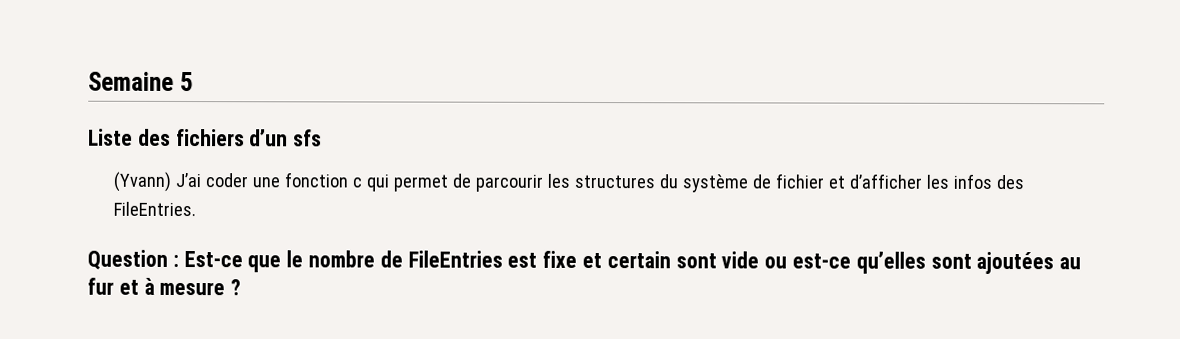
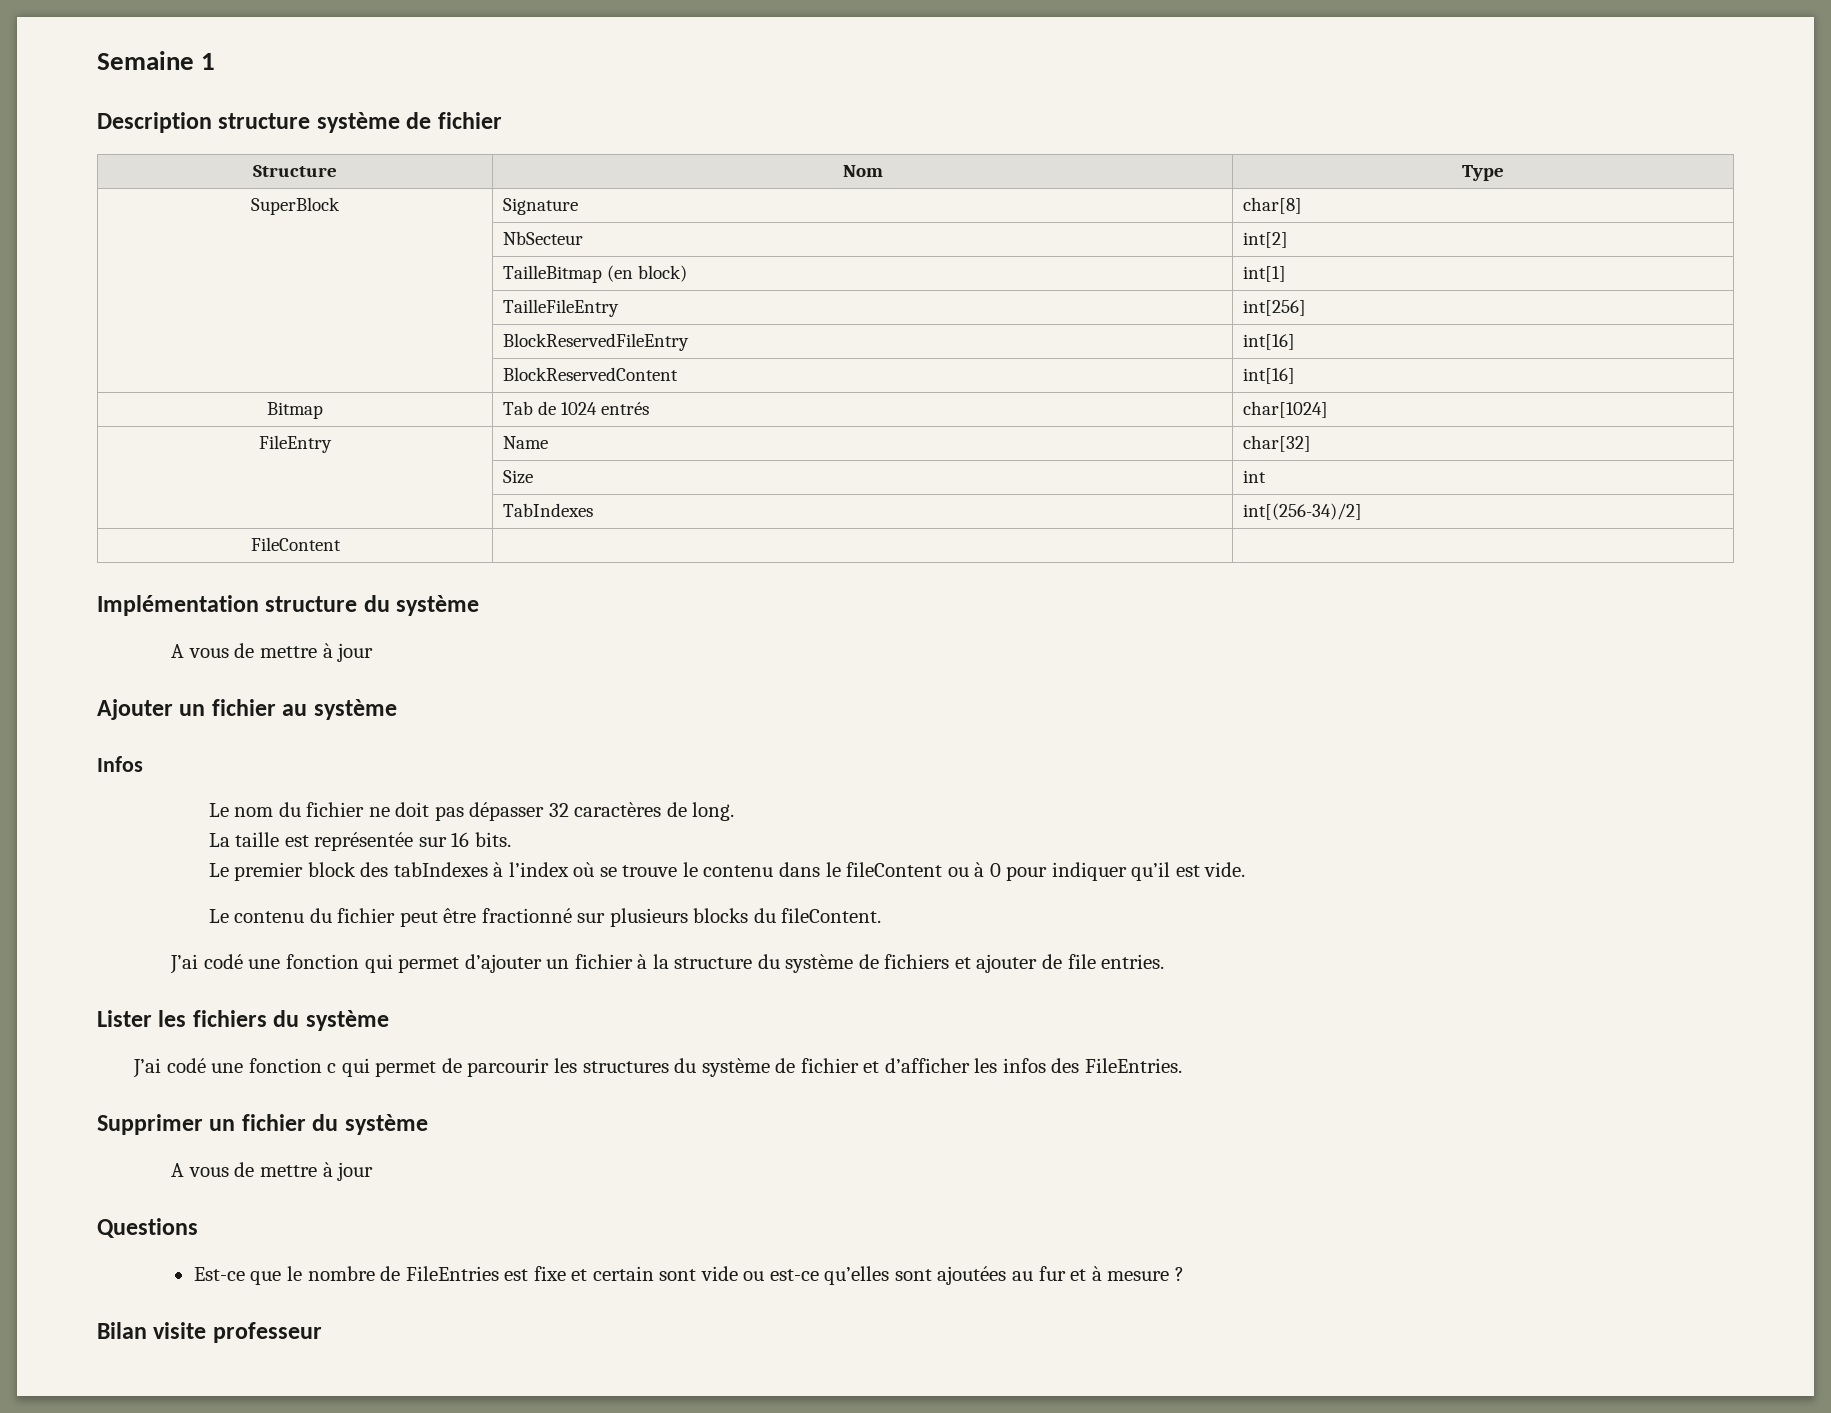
- Semaine 5
- Liste des fichiers d’un sfs
- (Yvann) J’ai coder une fonction c qui permet de parcourir les structures du système de fichier et d’afficher les infos des FileEntries.
+ Semaine 1
+ Description structure système de fichier
+ Structure | Nom | Type
+ SuperBlock | Signature | char[8]
+ | NbSecteur | int[2]
+ | TailleBitmap (en block) | int[1]
+ | TailleFileEntry | int[256]
+ | BlockReservedFileEntry | int[16]
+ | BlockReservedContent | int[16]
+ Bitmap | Tab de 1024 entrés | char[1024]
+ FileEntry | Name | char[32]
+ | Size | int
+ | TabIndexes | int[(256-34)/2]
+ FileContent | |
+ Implémentation structure du système
+ A vous de mettre à jour
+ Ajouter un fichier au système
+ Infos
+ Le nom du fichier ne doit pas dépasser 32 caractères de long.
+ La taille est représentée sur 16 bits.
+ Le premier block des tabIndexes à l’index où se trouve le contenu dans le fileContent ou à 0 pour indiquer qu’il est vide.
+ Le contenu du fichier peut être fractionné sur plusieurs blocks du fileContent.
+ J’ai codé une fonction qui permet d’ajouter un fichier à la structure du système de fichiers et ajouter de file entries.
+ Lister les fichiers du système
+ J’ai codé une fonction c qui permet de parcourir les structures du système de fichier et d’afficher les infos des FileEntries.
- Question : Est-ce que le nombre de FileEntries est fixe et certain sont vide ou est-ce qu’elles sont ajoutées au fur et à mesure ?
+ Supprimer un fichier du système
+ A vous de mettre à jour
+ Questions
+ Est-ce que le nombre de FileEntries est fixe et certain sont vide ou est-ce qu’elles sont ajoutées au fur et à mesure ?
+ Bilan visite professeur

